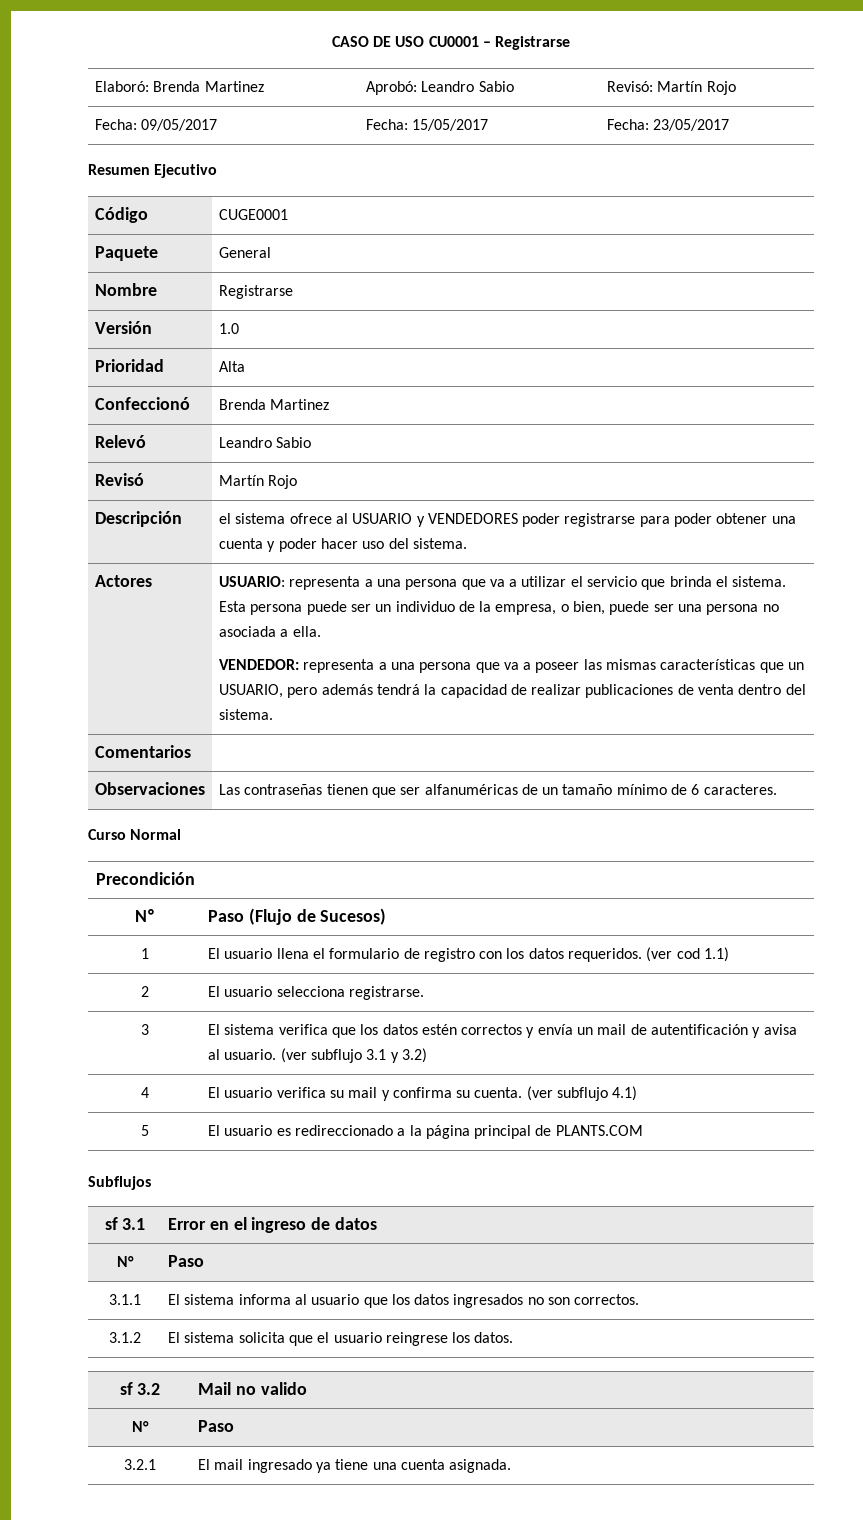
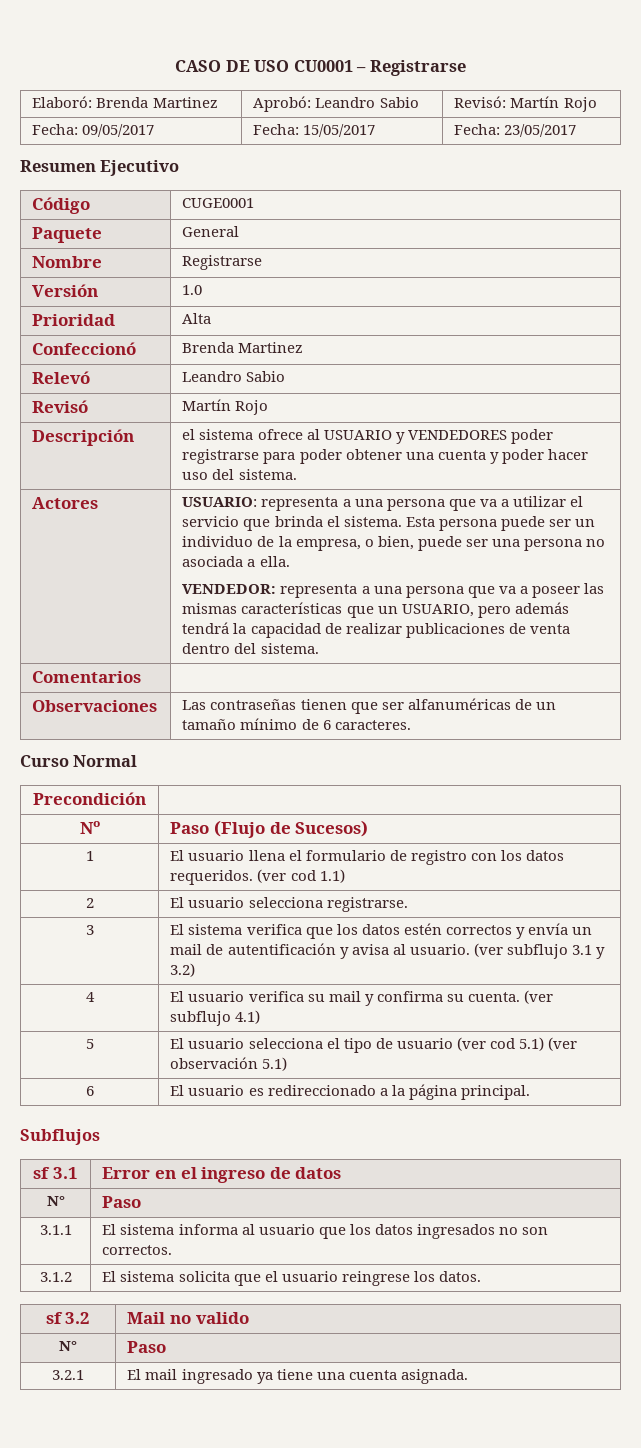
- 5 | El usuario es redireccionado a la página principal de PLANTS.COM
+ 5 | El usuario selecciona el tipo de usuario (ver cod 5.1) (ver observación 5.1)
+ 6 | El usuario es redireccionado a la página principal.

